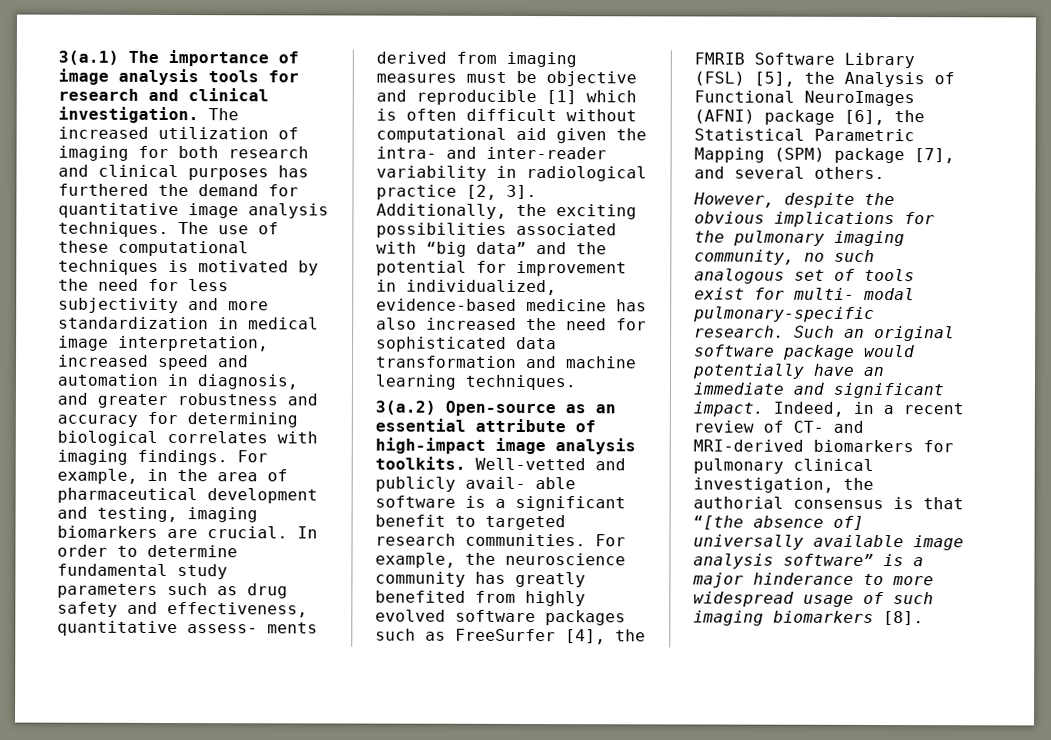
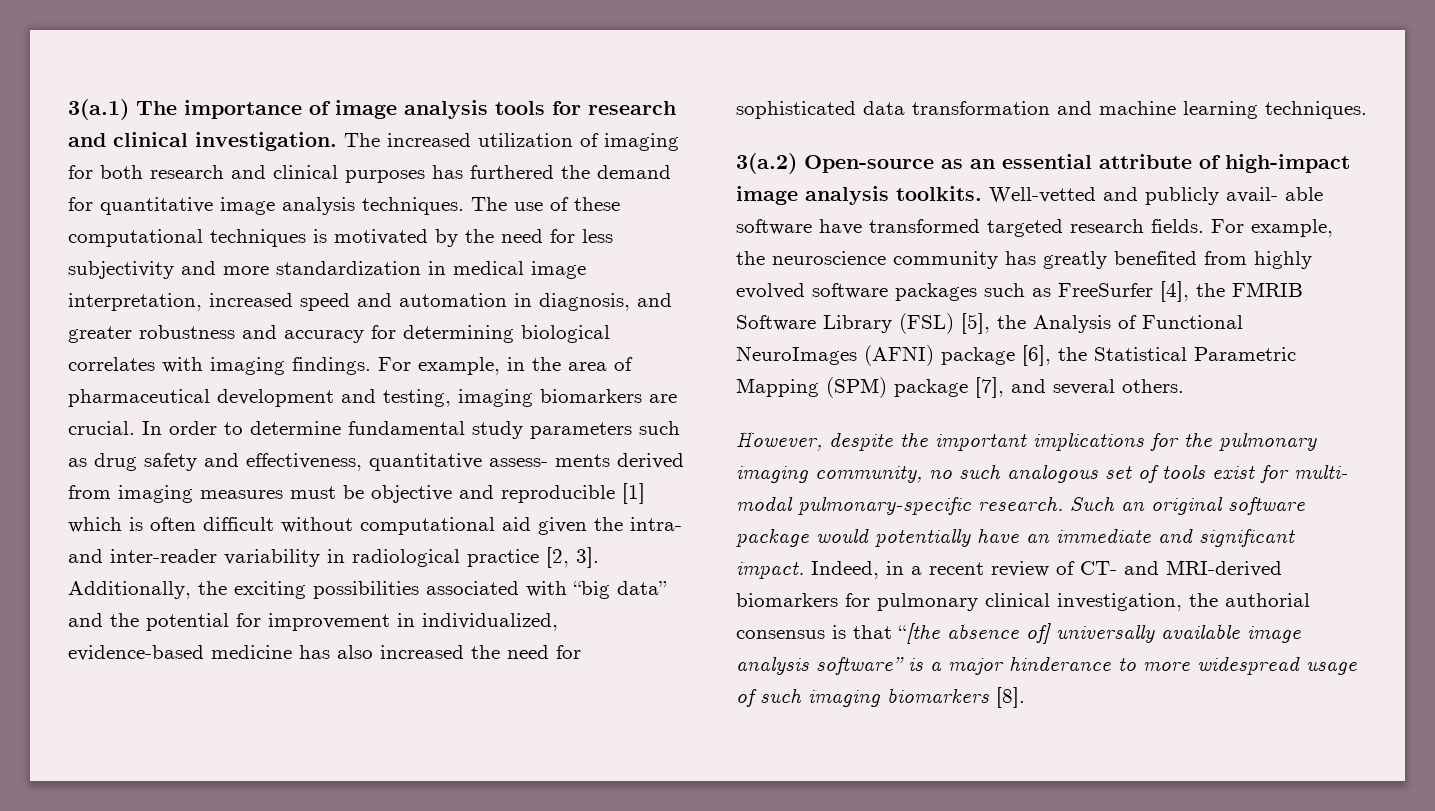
- Well-vetted and publicly avail- able software is a significant benefit to targeted research communities.
+ Well-vetted and publicly avail- able software have transformed targeted research fields.
- However, despite the obvious implications for the pulmonary imaging community, no such analogous set of tools exist for multi- modal pulmonary-specific research.
+ However, despite the important implications for the pulmonary imaging community, no such analogous set of tools exist for multi- modal pulmonary-specific research.

